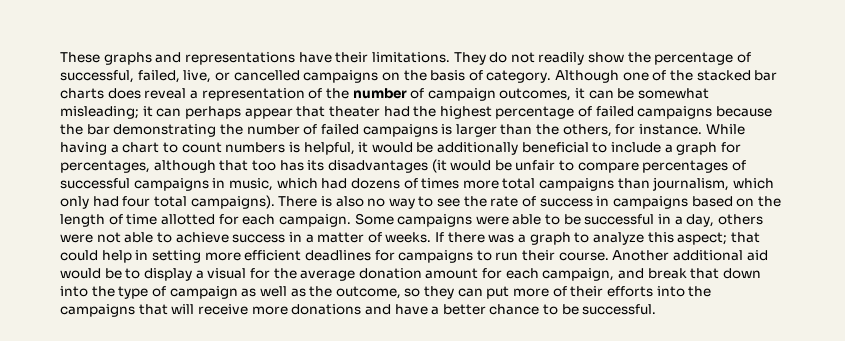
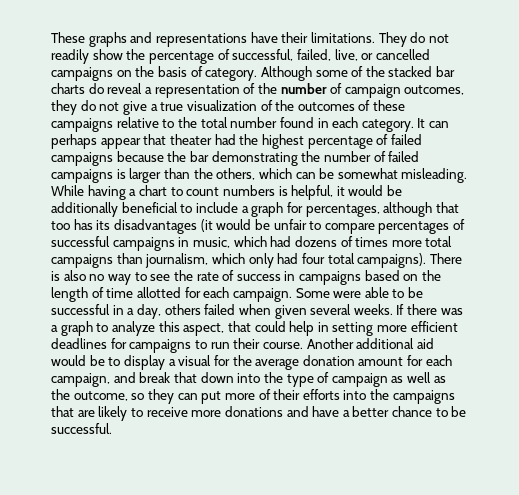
- Although one of the stacked bar charts does reveal a representation of the number of campaign outcomes, it can be somewhat misleading; it can perhaps appear that theater had the highest percentage of failed campaigns because the bar demonstrating the number of failed campaigns is larger than the others, for instance.
+ Although some of the stacked bar charts do reveal a representation of the number of campaign outcomes, they do not give a true visualization of the outcomes of these campaigns relative to the total number found in each category. It can perhaps appear that theater had the highest percentage of failed campaigns because the bar demonstrating the number of failed campaigns is larger than the others, which can be somewhat misleading.
- Some campaigns were able to be successful in a day, others were not able to achieve success in a matter of weeks.
+ Some were able to be successful in a day, others failed when given several weeks.
- If there was a graph to analyze this aspect; that could help in setting more efficient deadlines for campaigns to run their course.
+ If there was a graph to analyze this aspect, that could help in setting more efficient deadlines for campaigns to run their course.
- Another additional aid would be to display a visual for the average donation amount for each campaign, and break that down into the type of campaign as well as the outcome, so they can put more of their efforts into the campaigns that will receive more donations and have a better chance to be successful.
+ Another additional aid would be to display a visual for the average donation amount for each campaign, and break that down into the type of campaign as well as the outcome, so they can put more of their efforts into the campaigns that are likely to receive more donations and have a better chance to be successful.

